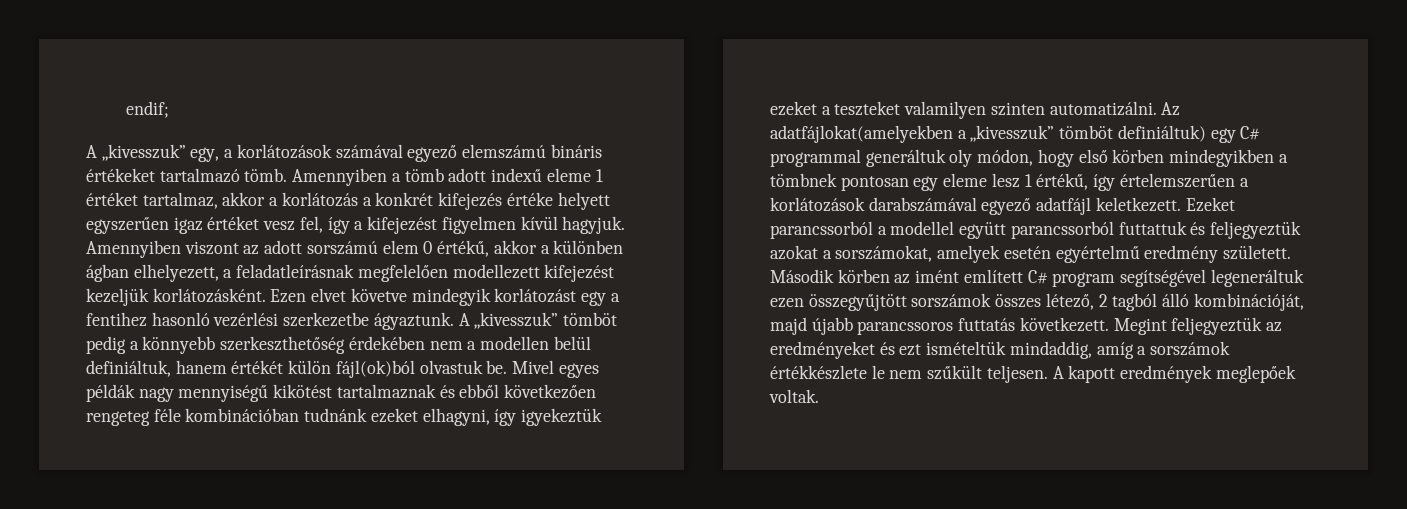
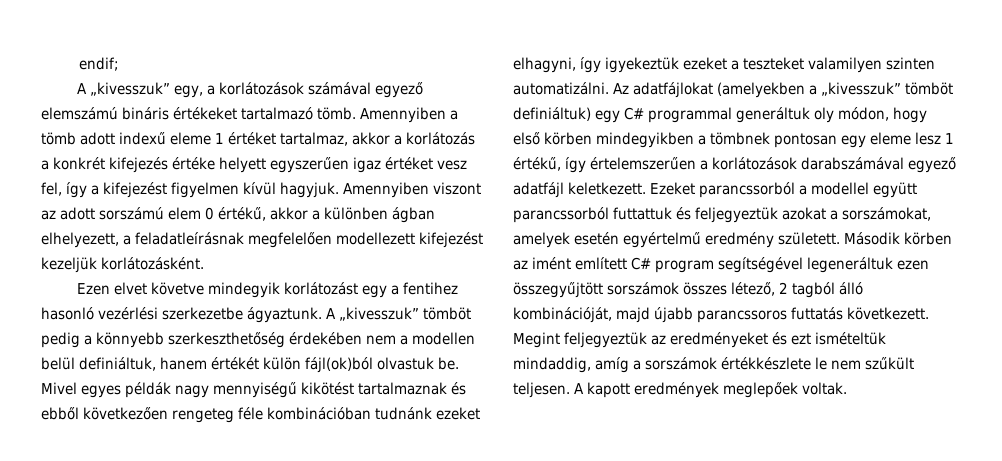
- Amennyiben viszont az adott sorszámú elem 0 értékű, akkor a különben ágban elhelyezett, a feladatleírásnak megfelelően modellezett kifejezést kezeljük korlátozásként. Ezen elvet követve mindegyik korlátozást egy a fentihez hasonló vezérlési szerkezetbe ágyaztunk.
+ Amennyiben viszont az adott sorszámú elem 0 értékű, akkor a különben ágban elhelyezett, a feladatleírásnak megfelelően modellezett kifejezést kezeljük korlátozásként.
+ Ezen elvet követve mindegyik korlátozást egy a fentihez hasonló vezérlési szerkezetbe ágyaztunk.
- Az adatfájlokat(amelyekben a „kivesszuk” tömböt definiáltuk) egy C# programmal generáltuk oly módon, hogy első körben mindegyikben a tömbnek pontosan egy eleme lesz 1 értékű, így értelemszerűen a korlátozások darabszámával egyező adatfájl keletkezett.
+ Az adatfájlokat (amelyekben a „kivesszuk” tömböt definiáltuk) egy C# programmal generáltuk oly módon, hogy első körben mindegyikben a tömbnek pontosan egy eleme lesz 1 értékű, így értelemszerűen a korlátozások darabszámával egyező adatfájl keletkezett.

